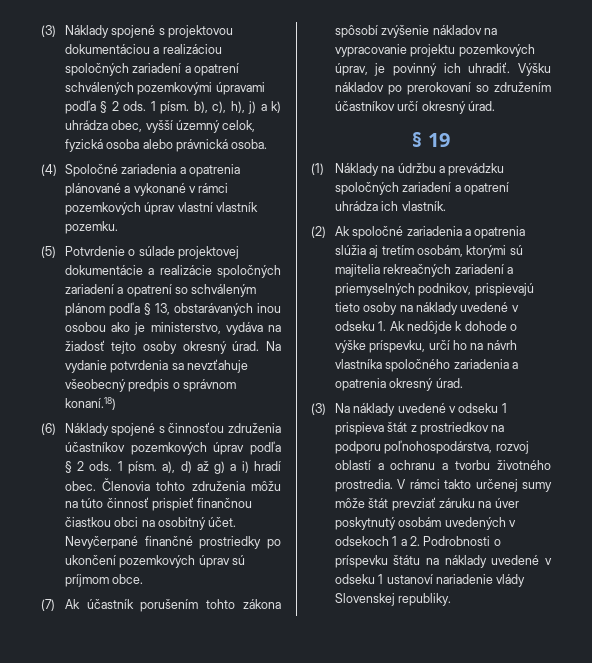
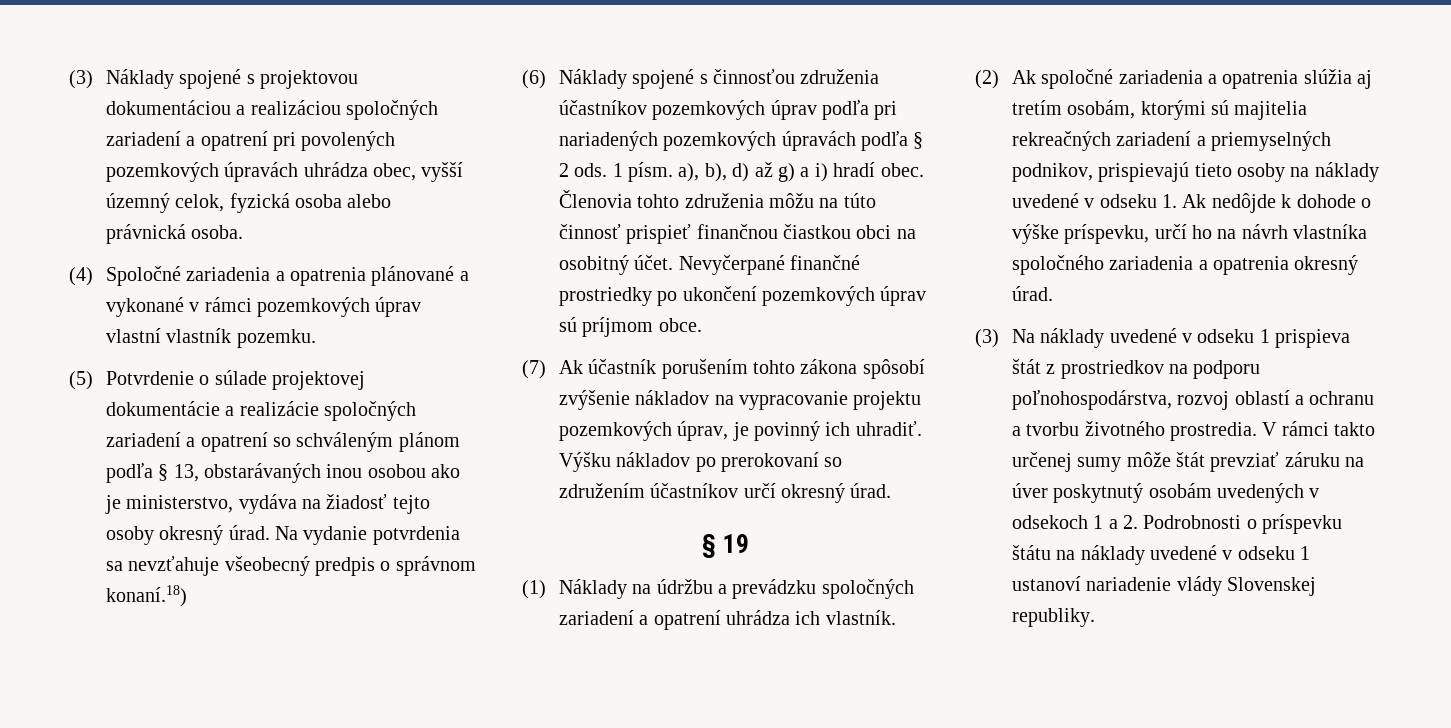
- (3) Náklady spojené s projektovou dokumentáciou a realizáciou spoločných zariadení a opatrení schválených pozemkovými úpravami podľa § 2 ods. 1 písm. b), c), h), j) a k) uhrádza obec, vyšší územný celok, fyzická osoba alebo právnická osoba.
+ (3) Náklady spojené s projektovou dokumentáciou a realizáciou spoločných zariadení a opatrení pri povolených pozemkových úpravách uhrádza obec, vyšší územný celok, fyzická osoba alebo právnická osoba.
- (6) Náklady spojené s činnosťou združenia účastníkov pozemkových úprav podľa § 2 ods.
+ (6) Náklady spojené s činnosťou združenia účastníkov pozemkových úprav podľa pri nariadených pozemkových úpravách podľa § 2 ods.
- 1 písm. a), d) až g) a i) hradí obec.
+ 1 písm. a), b), d) až g) a i) hradí obec.

